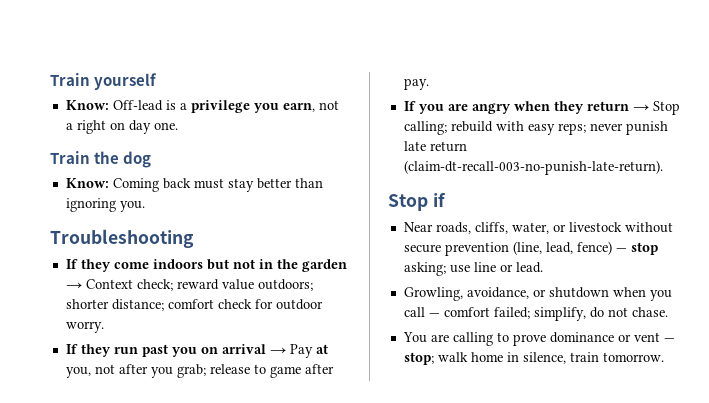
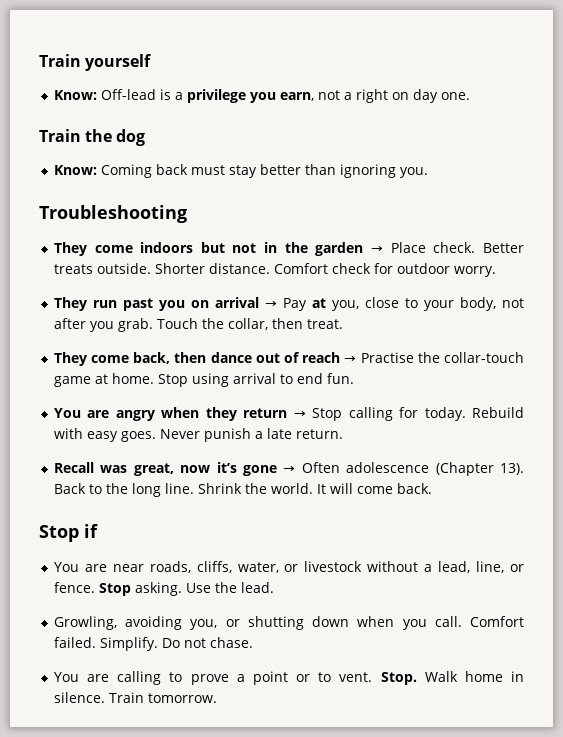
- If they come indoors but not in the garden → Context check; reward value outdoors; shorter distance; comfort check for outdoor worry.
+ They come indoors but not in the garden → Place check. Better treats outside. Shorter distance. Comfort check for outdoor worry.
- If they run past you on arrival → Pay at you, not after you grab; release to game after pay.
- If you are angry when they return → Stop calling; rebuild with easy reps; never punish late return (claim-dt-recall-003-no-punish-late-return).
+ They run past you on arrival → Pay at you, close to your body, not after you grab. Touch the collar, then treat.
+ They come back, then dance out of reach → Practise the collar-touch game at home. Stop using arrival to end fun.
+ You are angry when they return → Stop calling for today. Rebuild with easy goes. Never punish a late return.
+ Recall was great, now it’s gone → Often adolescence (Chapter 13). Back to the long line. Shrink the world. It will come back.
- Near roads, cliffs, water, or livestock without secure prevention (line, lead, fence) — stop asking; use line or lead.
- Growling, avoidance, or shutdown when you call — comfort failed; simplify, do not chase.
+ You are near roads, cliffs, water, or livestock without a lead, line, or fence. Stop asking. Use the lead.
+ Growling, avoiding you, or shutting down when you call. Comfort failed. Simplify. Do not chase.
- You are calling to prove dominance or vent — stop; walk home in silence, train tomorrow.
+ You are calling to prove a point or to vent. Stop. Walk home in silence. Train tomorrow.

